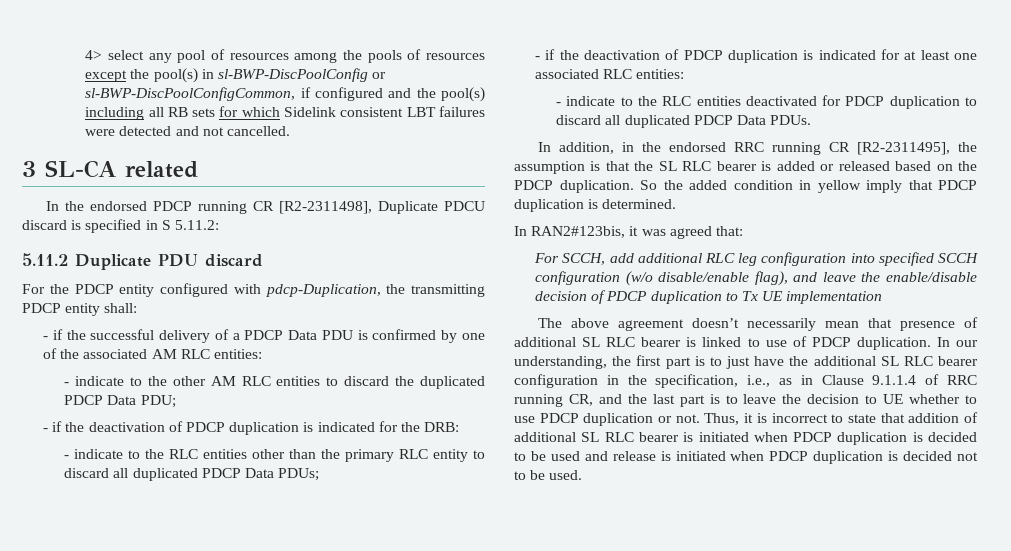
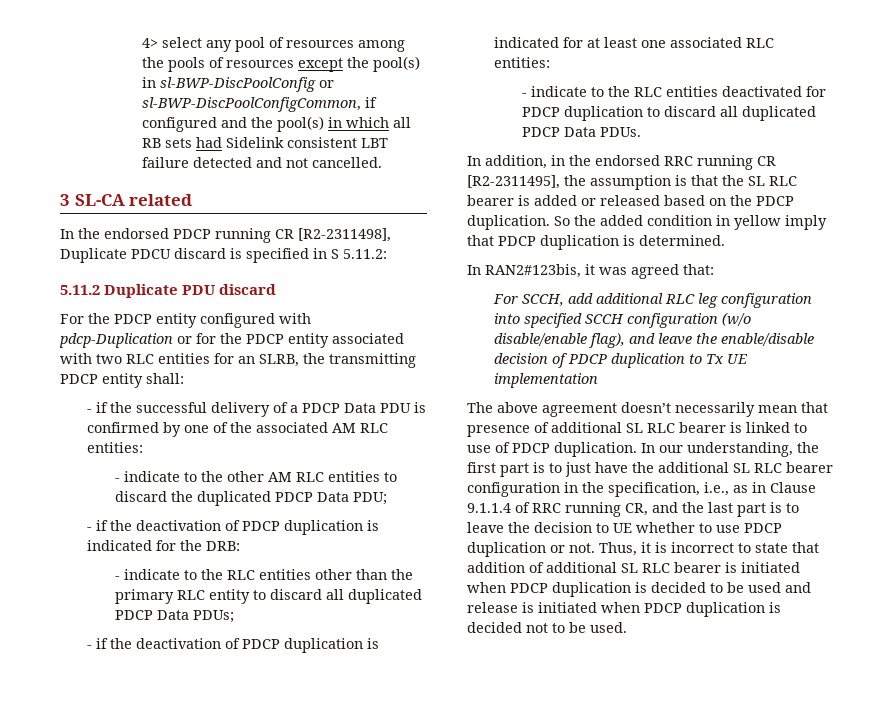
- 4> select any pool of resources among the pools of resources except the pool(s) in sl-BWP-DiscPoolConfig or sl-BWP-DiscPoolConfigCommon, if configured and the pool(s) including all RB sets for which Sidelink consistent LBT failures were detected and not cancelled.
+ 4> select any pool of resources among the pools of resources except the pool(s) in sl-BWP-DiscPoolConfig or sl-BWP-DiscPoolConfigCommon, if configured and the pool(s) in which all RB sets had Sidelink consistent LBT failure detected and not cancelled.
- For the PDCP entity configured with pdcp-Duplication, the transmitting PDCP entity shall:
+ For the PDCP entity configured with pdcp-Duplication or for the PDCP entity associated with two RLC entities for an SLRB, the transmitting PDCP entity shall:

